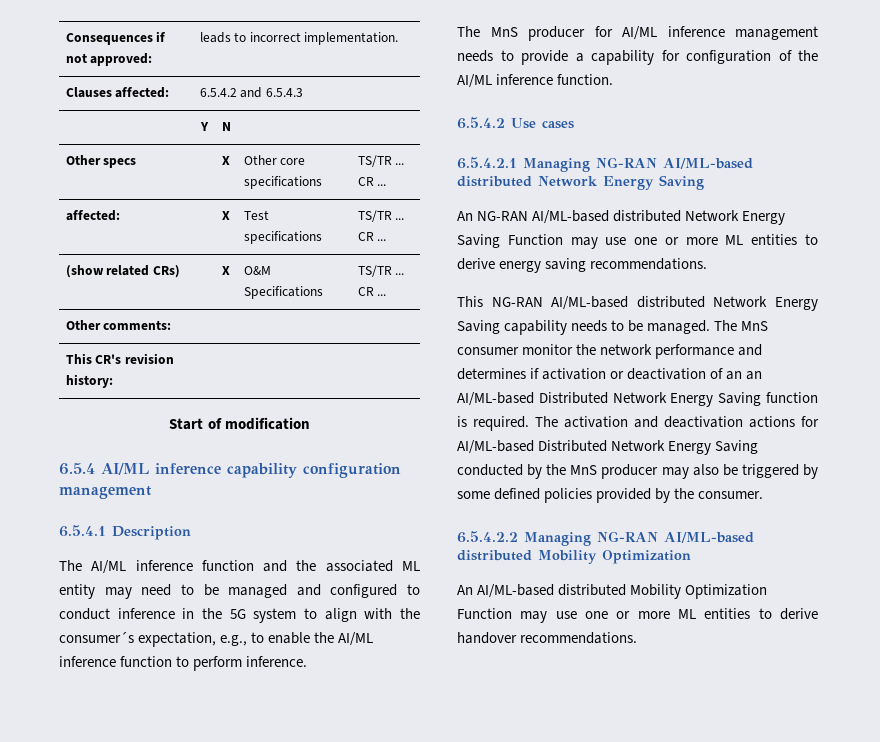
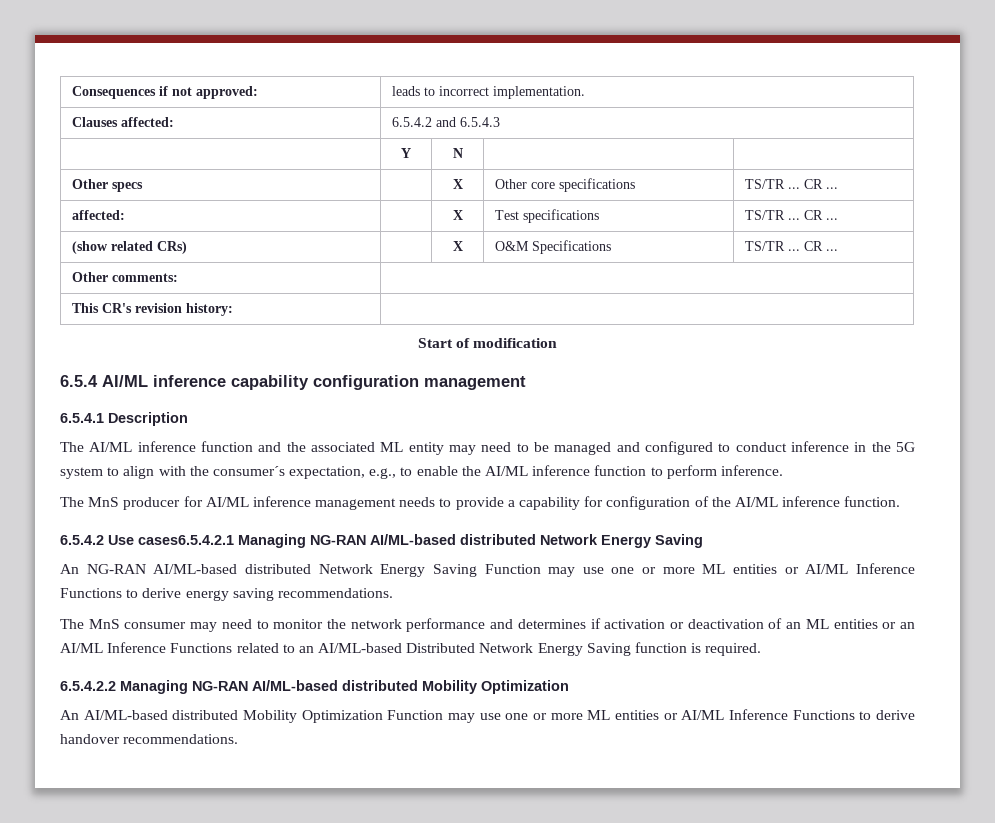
- 6.5.4.2 Use cases
- 6.5.4.2.1 Managing NG-RAN AI/ML-based distributed Network Energy Saving
+ 6.5.4.2 Use cases6.5.4.2.1 Managing NG-RAN AI/ML-based distributed Network Energy Saving
- An NG-RAN AI/ML-based distributed Network Energy Saving Function may use one or more ML entities to derive energy saving recommendations.
+ An NG-RAN AI/ML-based distributed Network Energy Saving Function may use one or more ML entities or AI/ML Inference Functions to derive energy saving recommendations.
- This NG-RAN AI/ML-based distributed Network Energy Saving capability needs to be managed. The MnS consumer monitor the network performance and determines if activation or deactivation of an an AI/ML-based Distributed Network Energy Saving function is required. The activation and deactivation actions for AI/ML-based Distributed Network Energy Saving conducted by the MnS producer may also be triggered by some defined policies provided by the consumer.
+ The MnS consumer may need to monitor the network performance and determines if activation or deactivation of an ML entities or an AI/ML Inference Functions related to an AI/ML-based Distributed Network Energy Saving function is required.
- An AI/ML-based distributed Mobility Optimization Function may use one or more ML entities to derive handover recommendations.
+ An AI/ML-based distributed Mobility Optimization Function may use one or more ML entities or AI/ML Inference Functions to derive handover recommendations.

